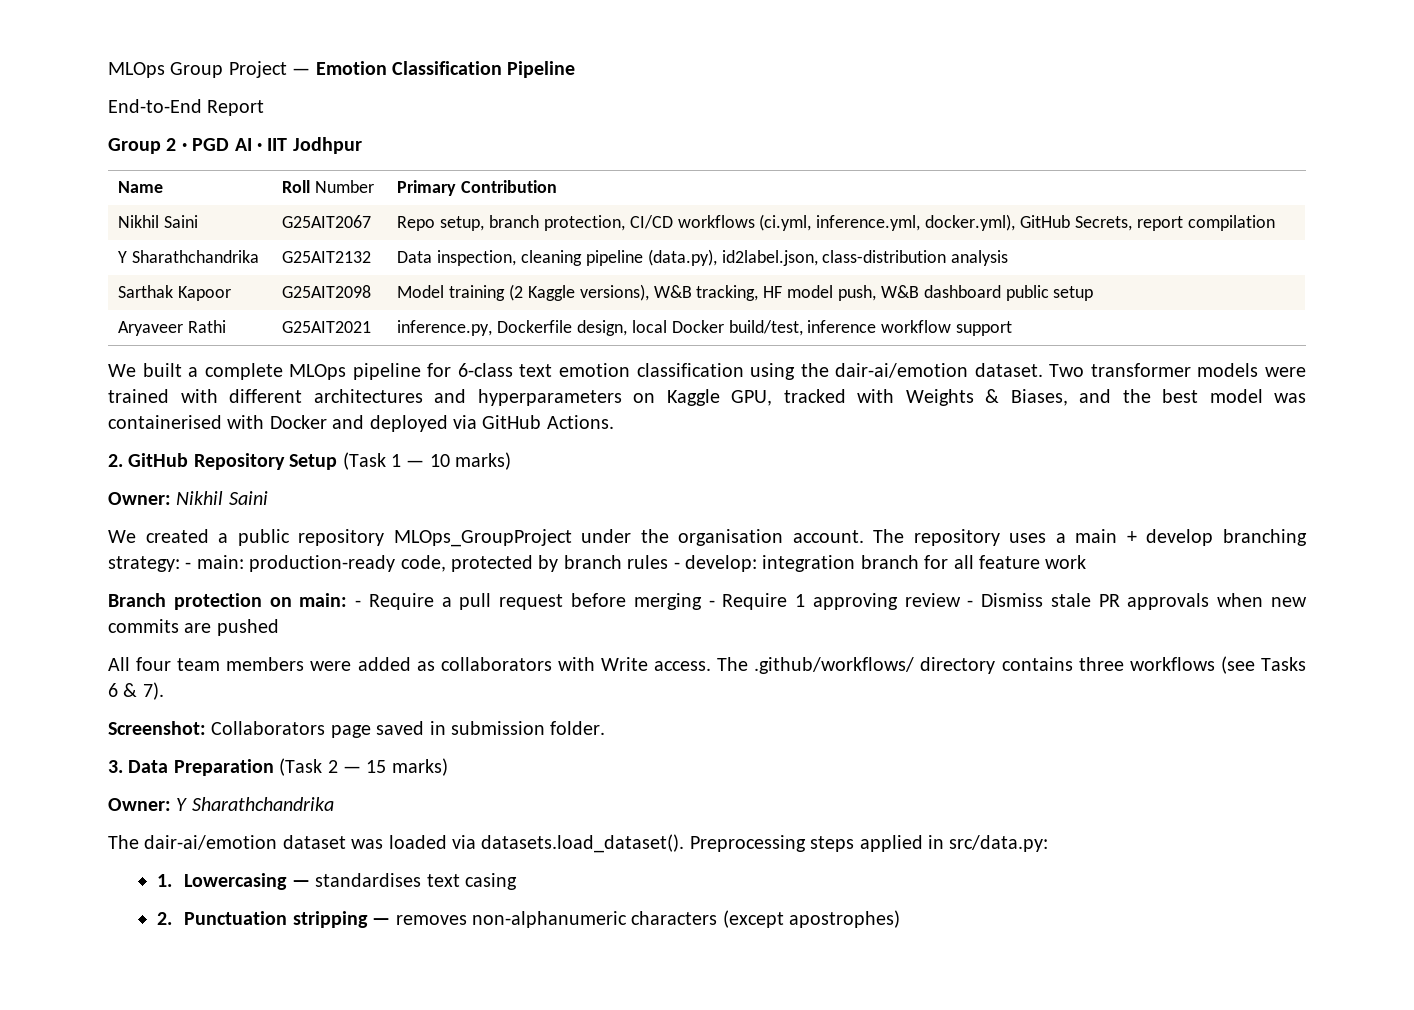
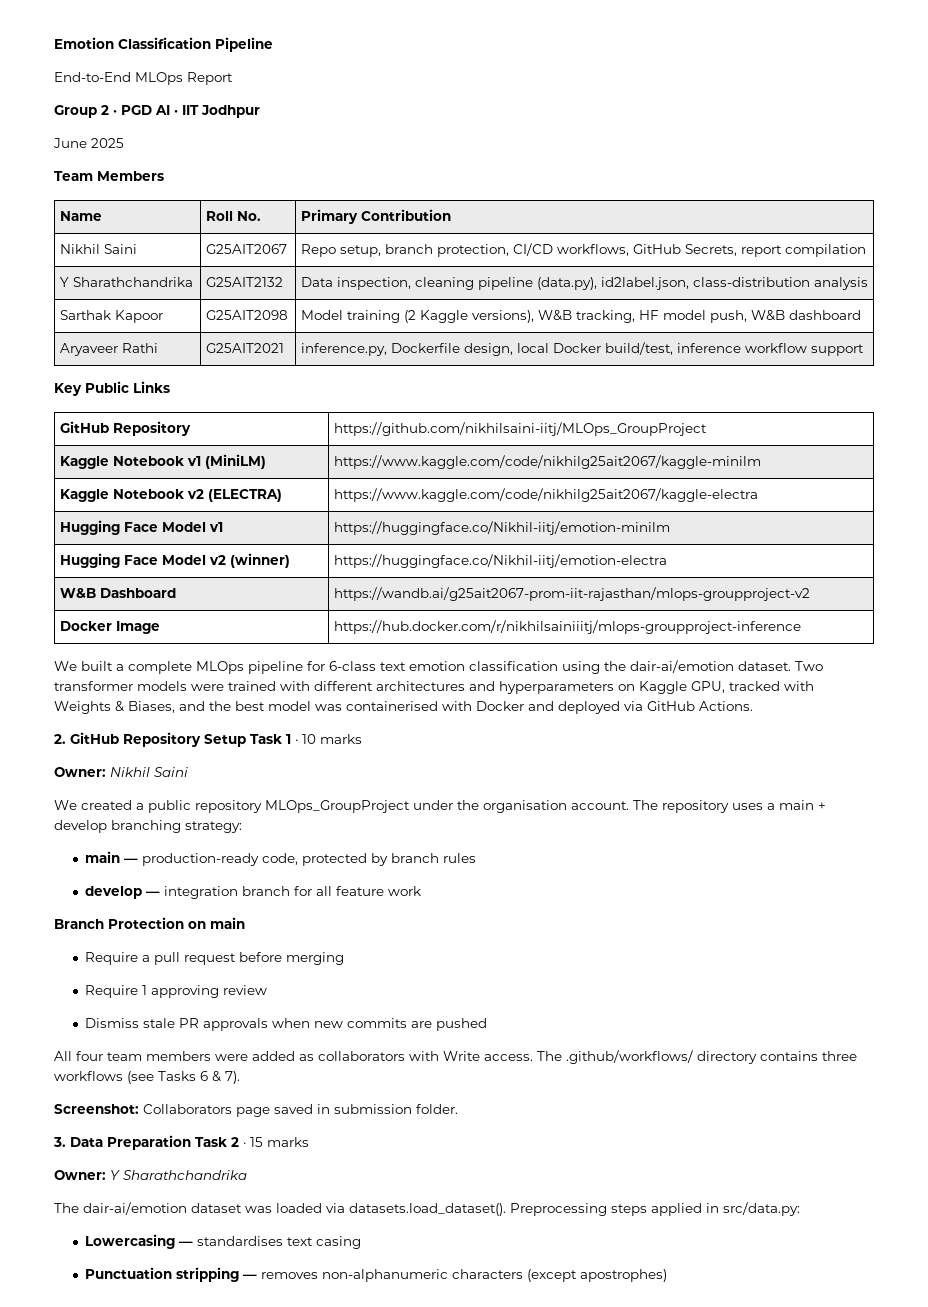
- MLOps Group Project — Emotion Classification Pipeline
+ Emotion Classification Pipeline
- End-to-End Report
+ End-to-End MLOps Report
+ June 2025
+ Team Members
- Name | Roll Number | Primary Contribution
+ Name | Roll No. | Primary Contribution
- Nikhil Saini | G25AIT2067 | Repo setup, branch protection, CI/CD workflows (ci.yml, inference.yml, docker.yml), GitHub Secrets, report compilation
+ Nikhil Saini | G25AIT2067 | Repo setup, branch protection, CI/CD workflows, GitHub Secrets, report compilation
- Sarthak Kapoor | G25AIT2098 | Model training (2 Kaggle versions), W&B tracking, HF model push, W&B dashboard public setup
+ Sarthak Kapoor | G25AIT2098 | Model training (2 Kaggle versions), W&B tracking, HF model push, W&B dashboard
+ Key Public Links
+ GitHub Repository | https://github.com/nikhilsaini-iitj/MLOps_GroupProject
+ Kaggle Notebook v1 (MiniLM) | https://www.kaggle.com/code/nikhilg25ait2067/kaggle-minilm
+ Kaggle Notebook v2 (ELECTRA) | https://www.kaggle.com/code/nikhilg25ait2067/kaggle-electra
+ Hugging Face Model v1 | https://huggingface.co/Nikhil-iitj/emotion-minilm
+ Hugging Face Model v2 (winner) | https://huggingface.co/Nikhil-iitj/emotion-electra
+ W&B Dashboard | https://wandb.ai/g25ait2067-prom-iit-rajasthan/mlops-groupproject-v2
+ Docker Image | https://hub.docker.com/r/nikhilsainiiitj/mlops-groupproject-inference
- 2. GitHub Repository Setup (Task 1 — 10 marks)
+ 2. GitHub Repository Setup Task 1 · 10 marks
- The repository uses a main + develop branching strategy: - main: production-ready code, protected by branch rules - develop: integration branch for all feature work
+ The repository uses a main + develop branching strategy:
+ main — production-ready code, protected by branch rules
+ develop — integration branch for all feature work
- Branch protection on main: - Require a pull request before merging - Require 1 approving review - Dismiss stale PR approvals when new commits are pushed
+ Branch Protection on main
+ Require a pull request before merging
+ Require 1 approving review
+ Dismiss stale PR approvals when new commits are pushed
- 3. Data Preparation (Task 2 — 15 marks)
+ 3. Data Preparation Task 2 · 15 marks
- 1. Lowercasing — standardises text casing
+ Lowercasing — standardises text casing
- 2. Punctuation stripping — removes non-alphanumeric characters (except apostrophes)
+ Punctuation stripping — removes non-alphanumeric characters (except apostrophes)

